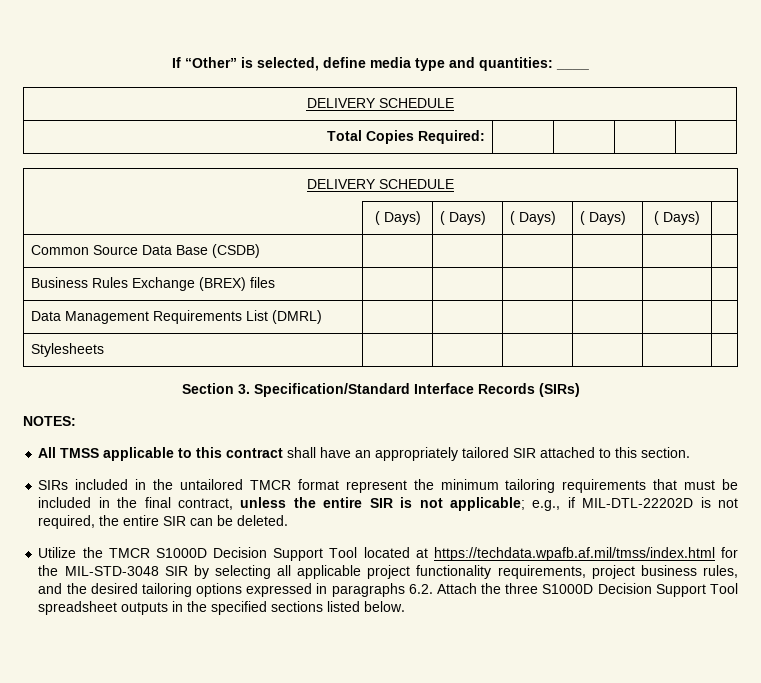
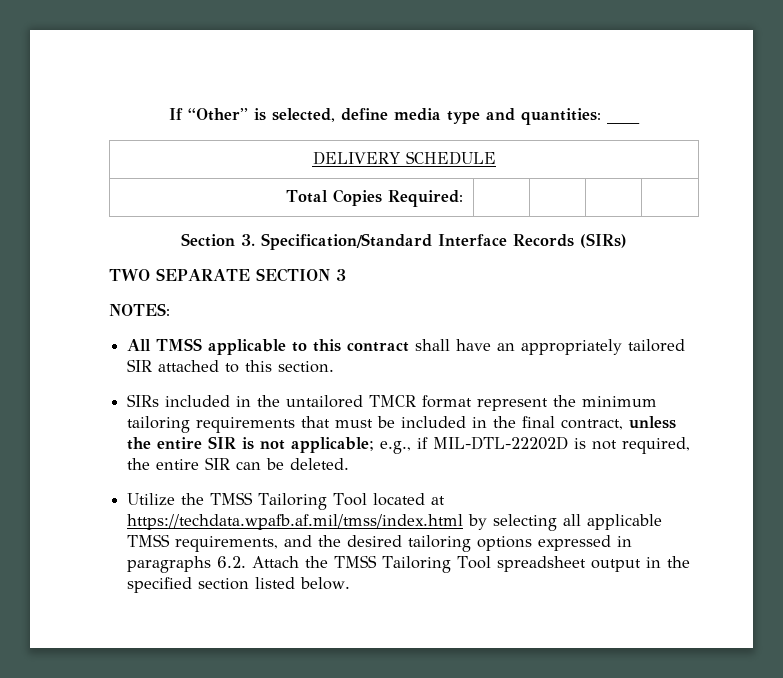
  Total Copies Required: | | | |
- DELIVERY SCHEDULE
- | ( Days) | ( Days) | ( Days) | ( Days) | ( Days) |
- Common Source Data Base (CSDB) | | | | | |
- Business Rules Exchange (BREX) files | | | | | |
- Data Management Requirements List (DMRL) | | | | | |
- Stylesheets | | | | | |
+ TWO SEPARATE SECTION 3
- Utilize the TMCR S1000D Decision Support Tool located at https://techdata.wpafb.af.mil/tmss/index.html for the MIL-STD-3048 SIR by selecting all applicable project functionality requirements, project business rules, and the desired tailoring options expressed in paragraphs 6.2. Attach the three S1000D Decision Support Tool spreadsheet outputs in the specified sections listed below.
+ Utilize the TMSS Tailoring Tool located at https://techdata.wpafb.af.mil/tmss/index.html by selecting all applicable TMSS requirements, and the desired tailoring options expressed in paragraphs 6.2. Attach the TMSS Tailoring Tool spreadsheet output in the specified section listed below.

